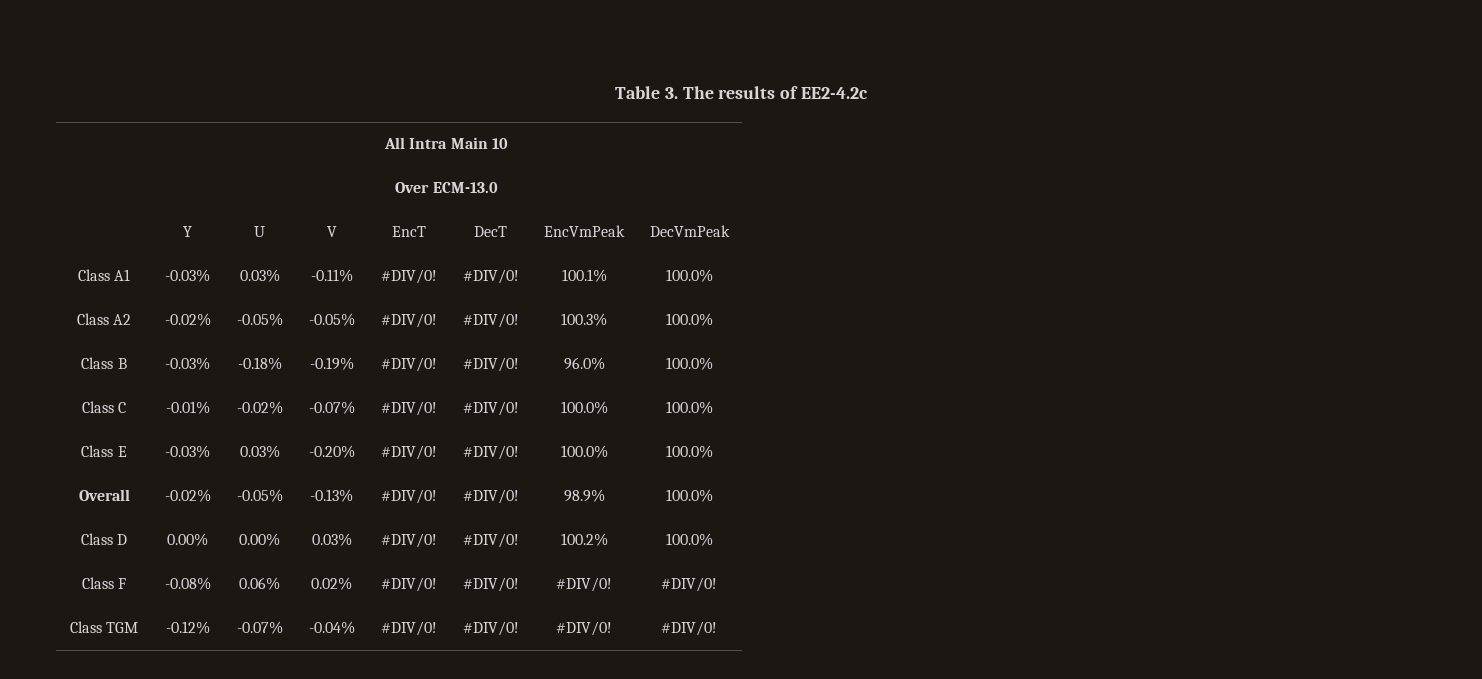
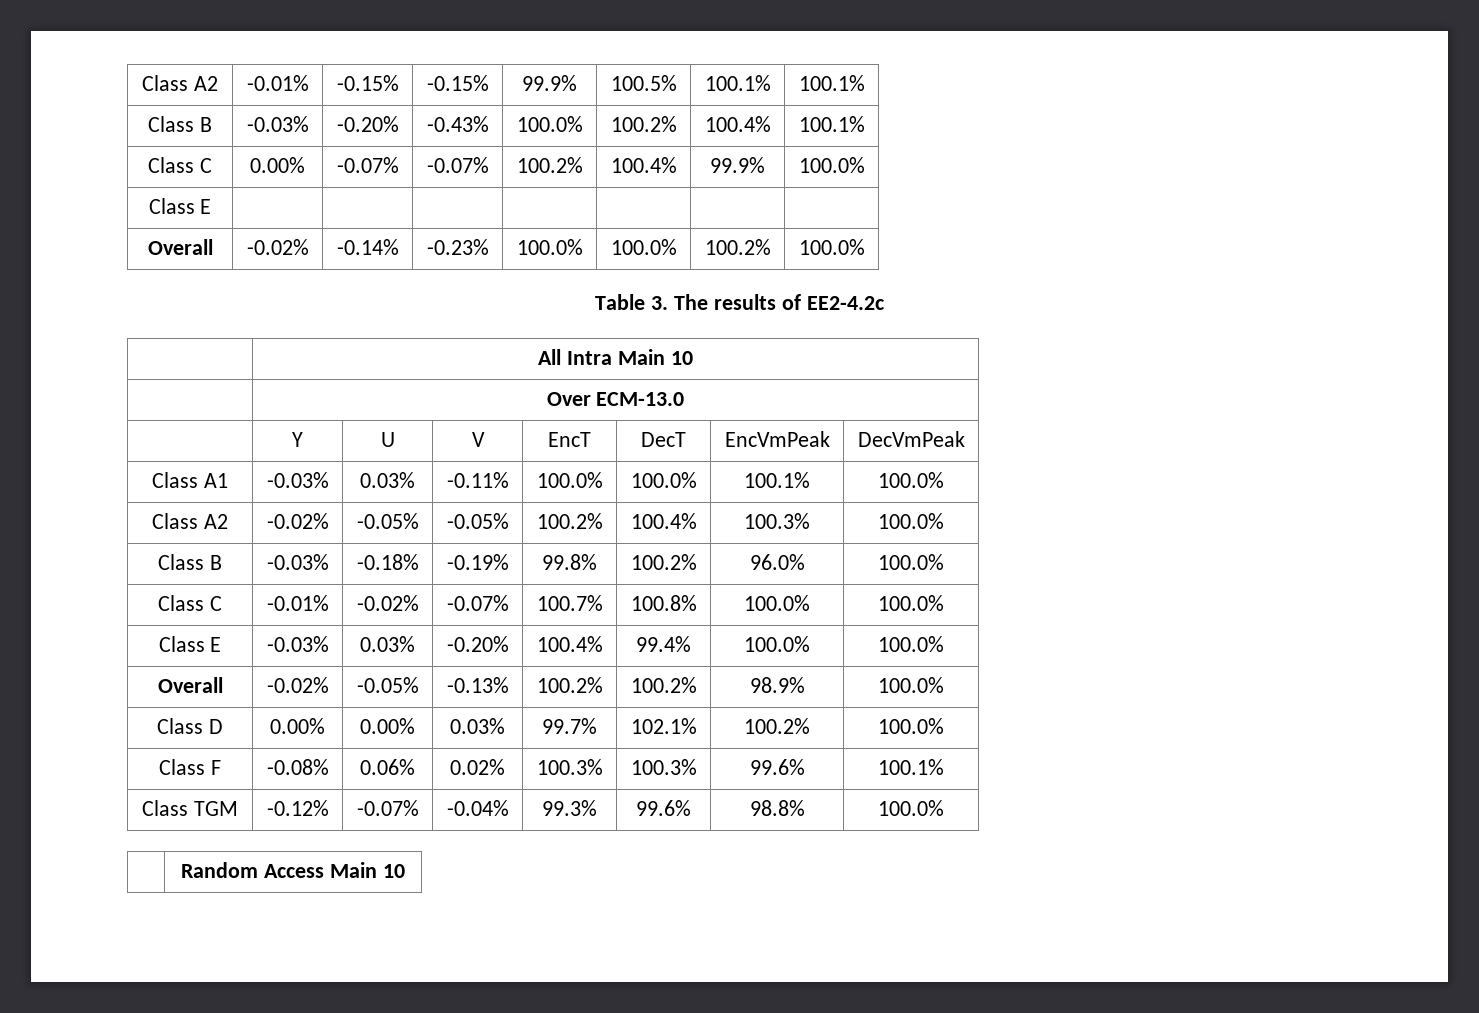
+ Class A2 | -0.01% | -0.15% | -0.15% | 99.9% | 100.5% | 100.1% | 100.1%
+ Class B | -0.03% | -0.20% | -0.43% | 100.0% | 100.2% | 100.4% | 100.1%
+ Class C | 0.00% | -0.07% | -0.07% | 100.2% | 100.4% | 99.9% | 100.0%
+ Class E | | | | | | |
+ Overall | -0.02% | -0.14% | -0.23% | 100.0% | 100.0% | 100.2% | 100.0%
- Class A1 | -0.03% | 0.03% | -0.11% | #DIV/0! | #DIV/0! | 100.1% | 100.0%
+ Class A1 | -0.03% | 0.03% | -0.11% | 100.0% | 100.0% | 100.1% | 100.0%
- Class A2 | -0.02% | -0.05% | -0.05% | #DIV/0! | #DIV/0! | 100.3% | 100.0%
+ Class A2 | -0.02% | -0.05% | -0.05% | 100.2% | 100.4% | 100.3% | 100.0%
- Class B | -0.03% | -0.18% | -0.19% | #DIV/0! | #DIV/0! | 96.0% | 100.0%
+ Class B | -0.03% | -0.18% | -0.19% | 99.8% | 100.2% | 96.0% | 100.0%
- Class C | -0.01% | -0.02% | -0.07% | #DIV/0! | #DIV/0! | 100.0% | 100.0%
+ Class C | -0.01% | -0.02% | -0.07% | 100.7% | 100.8% | 100.0% | 100.0%
- Class E | -0.03% | 0.03% | -0.20% | #DIV/0! | #DIV/0! | 100.0% | 100.0%
+ Class E | -0.03% | 0.03% | -0.20% | 100.4% | 99.4% | 100.0% | 100.0%
- Overall | -0.02% | -0.05% | -0.13% | #DIV/0! | #DIV/0! | 98.9% | 100.0%
+ Overall | -0.02% | -0.05% | -0.13% | 100.2% | 100.2% | 98.9% | 100.0%
- Class D | 0.00% | 0.00% | 0.03% | #DIV/0! | #DIV/0! | 100.2% | 100.0%
+ Class D | 0.00% | 0.00% | 0.03% | 99.7% | 102.1% | 100.2% | 100.0%
- Class F | -0.08% | 0.06% | 0.02% | #DIV/0! | #DIV/0! | #DIV/0! | #DIV/0!
+ Class F | -0.08% | 0.06% | 0.02% | 100.3% | 100.3% | 99.6% | 100.1%
- Class TGM | -0.12% | -0.07% | -0.04% | #DIV/0! | #DIV/0! | #DIV/0! | #DIV/0!
+ Class TGM | -0.12% | -0.07% | -0.04% | 99.3% | 99.6% | 98.8% | 100.0%
+ | Random Access Main 10

